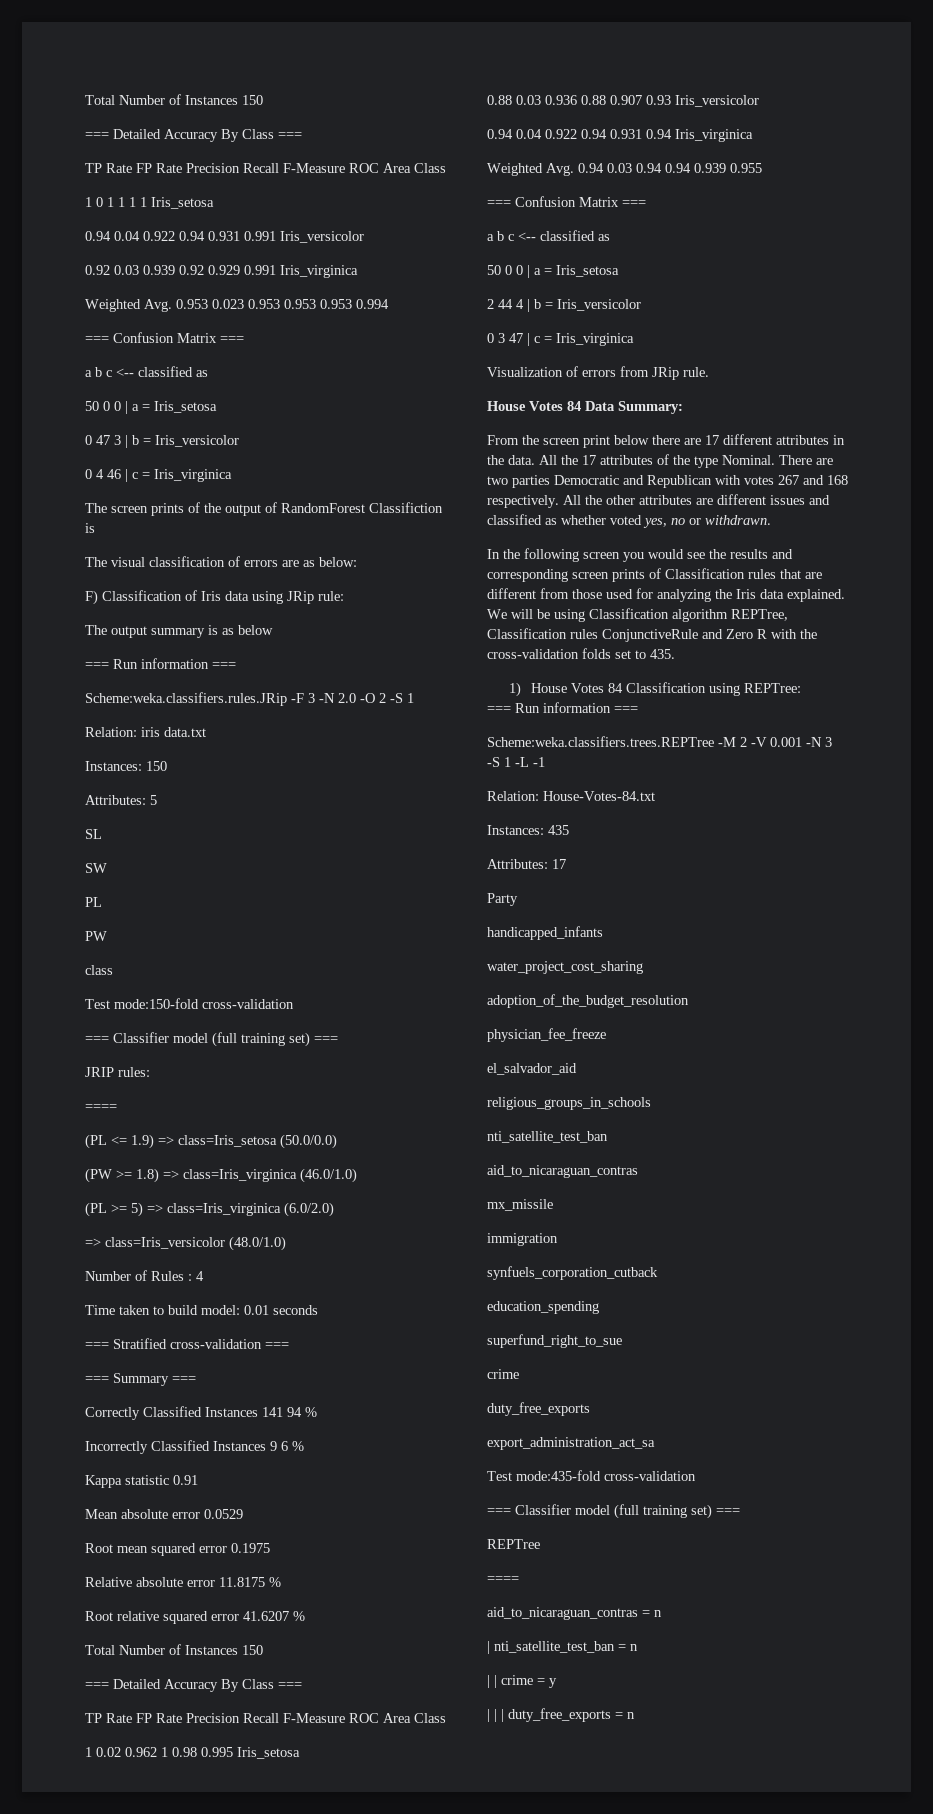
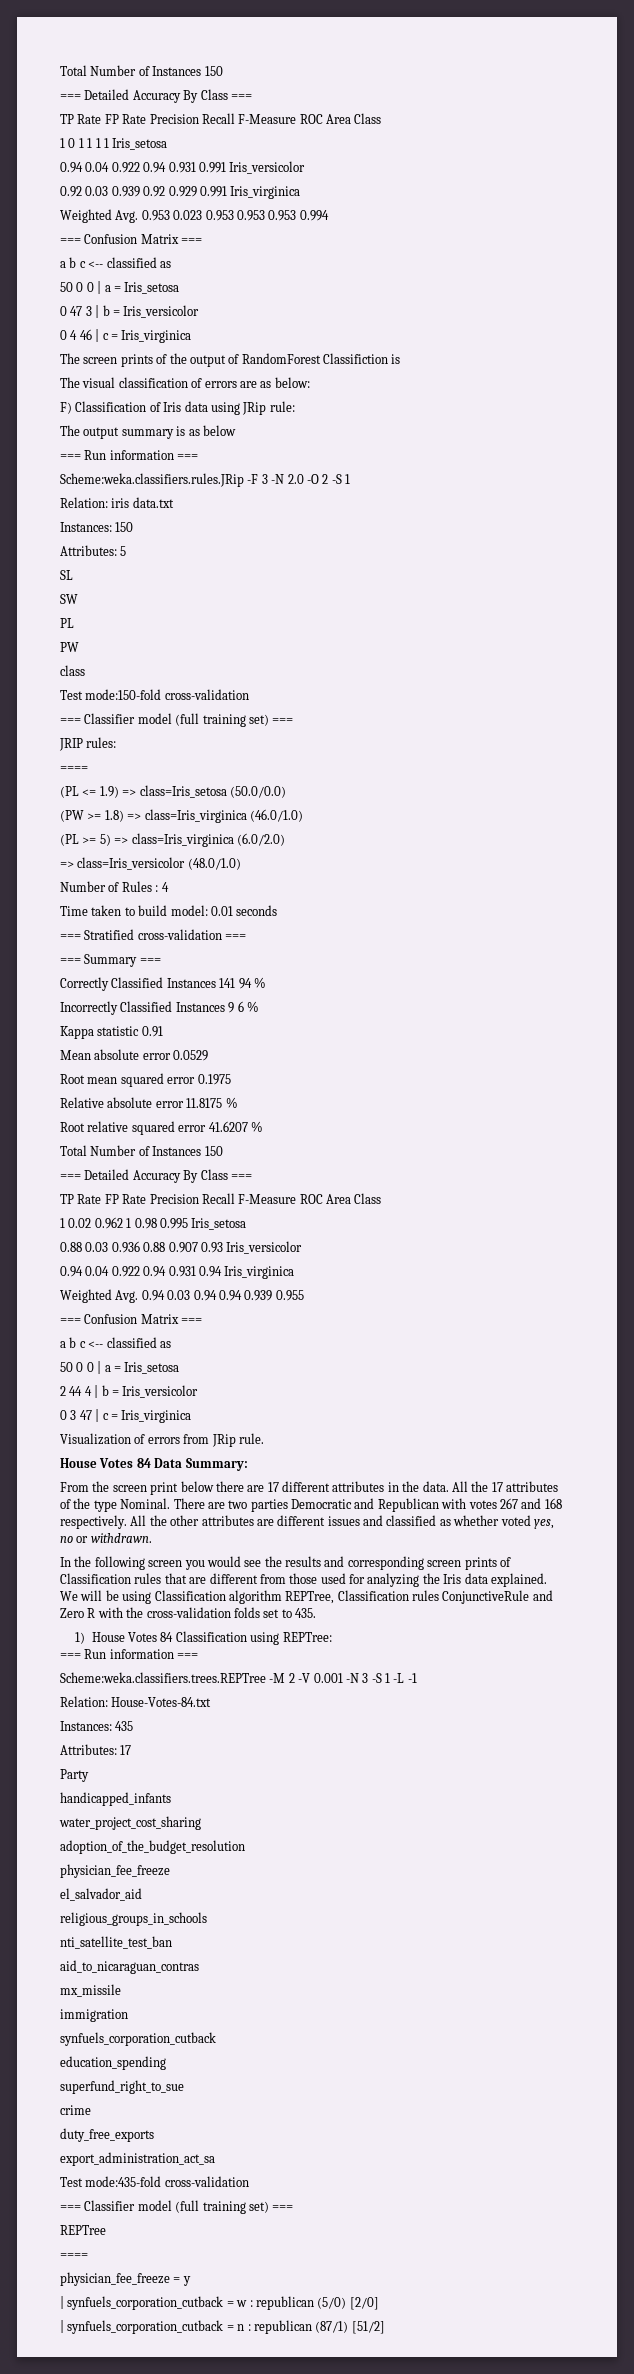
- aid_to_nicaraguan_contras = n
- | nti_satellite_test_ban = n
- | | crime = y
- | | | duty_free_exports = n
+ physician_fee_freeze = y
+ | synfuels_corporation_cutback = w : republican (5/0) [2/0]
+ | synfuels_corporation_cutback = n : republican (87/1) [51/2]

